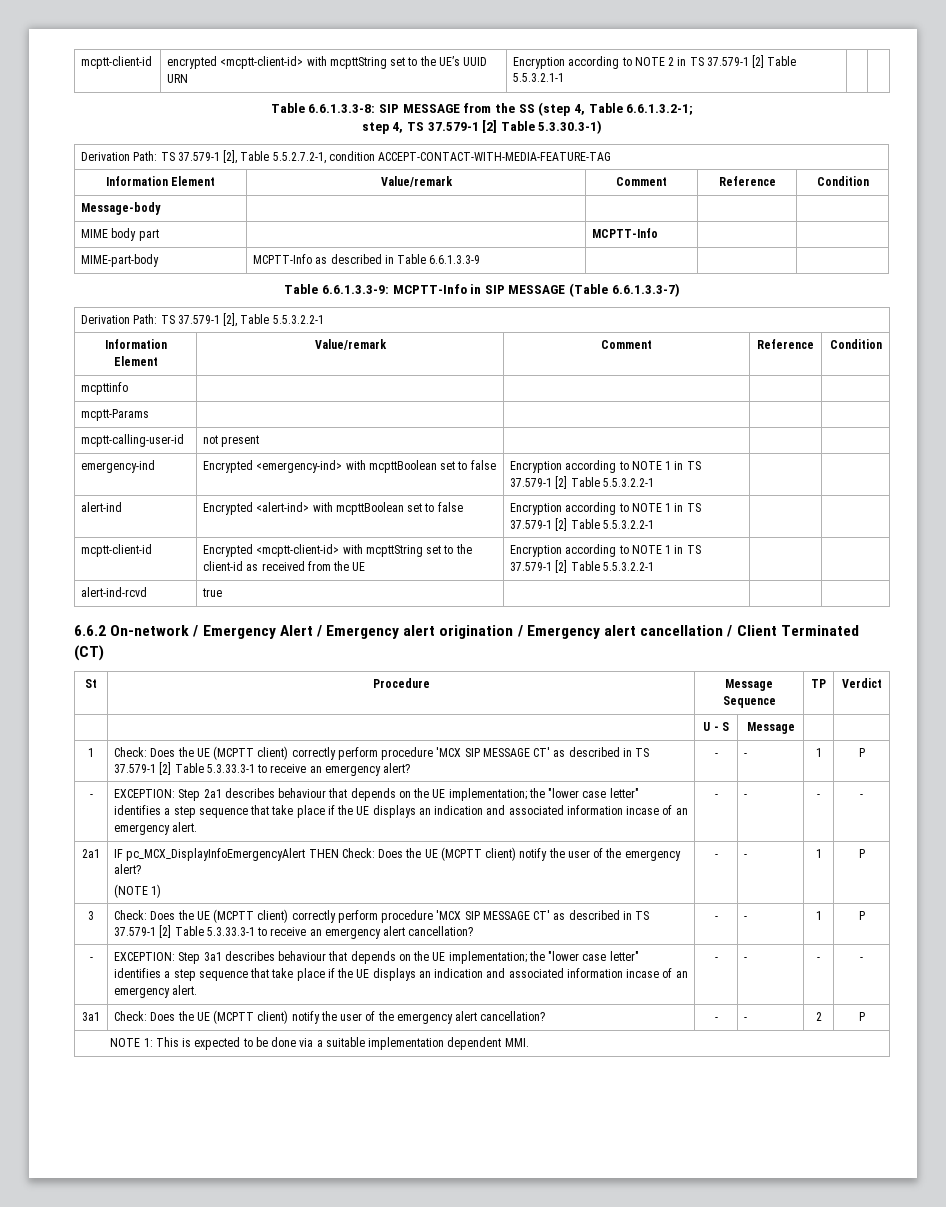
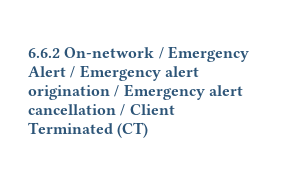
- mcptt-client-id | encrypted <mcptt-client-id> with mcpttString set to the UE’s UUID URN | Encryption according to NOTE 2 in TS 37.579-1 [2] Table 5.5.3.2.1-1 | |
- Table 6.6.1.3.3-8: SIP MESSAGE from the SS (step 4, Table 6.6.1.3.2-1;
- step 4, TS 37.579-1 [2] Table 5.3.30.3-1)
- Derivation Path: TS 37.579-1 [2], Table 5.5.2.7.2-1, condition ACCEPT-CONTACT-WITH-MEDIA-FEATURE-TAG
- Information Element | Value/remark | Comment | Reference | Condition
- Message-body | | | |
- MIME body part | | MCPTT-Info | |
- MIME-part-body | MCPTT-Info as described in Table 6.6.1.3.3-9 | | |
- Table 6.6.1.3.3-9: MCPTT-Info in SIP MESSAGE (Table 6.6.1.3.3-7)
- Derivation Path: TS 37.579-1 [2], Table 5.5.3.2.2-1
- Information Element | Value/remark | Comment | Reference | Condition
- mcpttinfo | | | |
- mcptt-Params | | | |
- mcptt-calling-user-id | not present | | |
- emergency-ind | Encrypted <emergency-ind> with mcpttBoolean set to false | Encryption according to NOTE 1 in TS 37.579-1 [2] Table 5.5.3.2.2-1 | |
- alert-ind | Encrypted <alert-ind> with mcpttBoolean set to false | Encryption according to NOTE 1 in TS 37.579-1 [2] Table 5.5.3.2.2-1 | |
- mcptt-client-id | Encrypted <mcptt-client-id> with mcpttString set to the client-id as received from the UE | Encryption according to NOTE 1 in TS 37.579-1 [2] Table 5.5.3.2.2-1 | |
- alert-ind-rcvd | true | | |
- St | Procedure | Message Sequence | TP | Verdict
- | | U - S | Message | |
- 1 | Check: Does the UE (MCPTT client) correctly perform procedure 'MCX SIP MESSAGE CT' as described in TS 37.579-1 [2] Table 5.3.33.3-1 to receive an emergency alert? | - | - | 1 | P
- - | EXCEPTION: Step 2a1 describes behaviour that depends on the UE implementation; the "lower case letter" identifies a step sequence that take place if the UE displays an indication and associated information incase of an emergency alert. | - | - | - | -
- 2a1 | IF pc_MCX_DisplayInfoEmergencyAlert THEN Check: Does the UE (MCPTT client) notify the user of the emergency alert?
- (NOTE 1) | - | - | 1 | P
- 3 | Check: Does the UE (MCPTT client) correctly perform procedure 'MCX SIP MESSAGE CT' as described in TS 37.579-1 [2] Table 5.3.33.3-1 to receive an emergency alert cancellation? | - | - | 1 | P
- - | EXCEPTION: Step 3a1 describes behaviour that depends on the UE implementation; the "lower case letter" identifies a step sequence that take place if the UE displays an indication and associated information incase of an emergency alert. | - | - | - | -
- 3a1 | Check: Does the UE (MCPTT client) notify the user of the emergency alert cancellation? | - | - | 2 | P
- NOTE 1: This is expected to be done via a suitable implementation dependent MMI.

